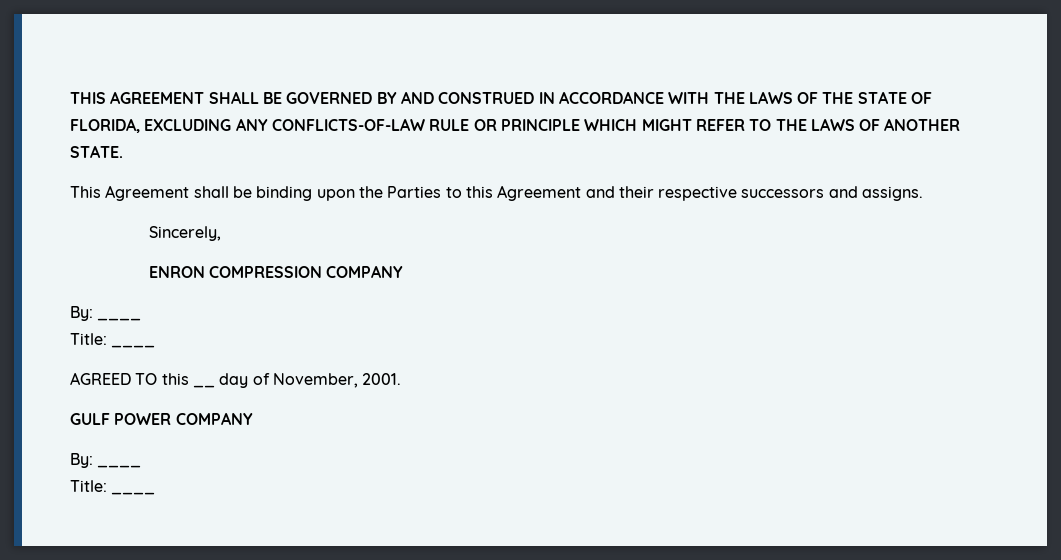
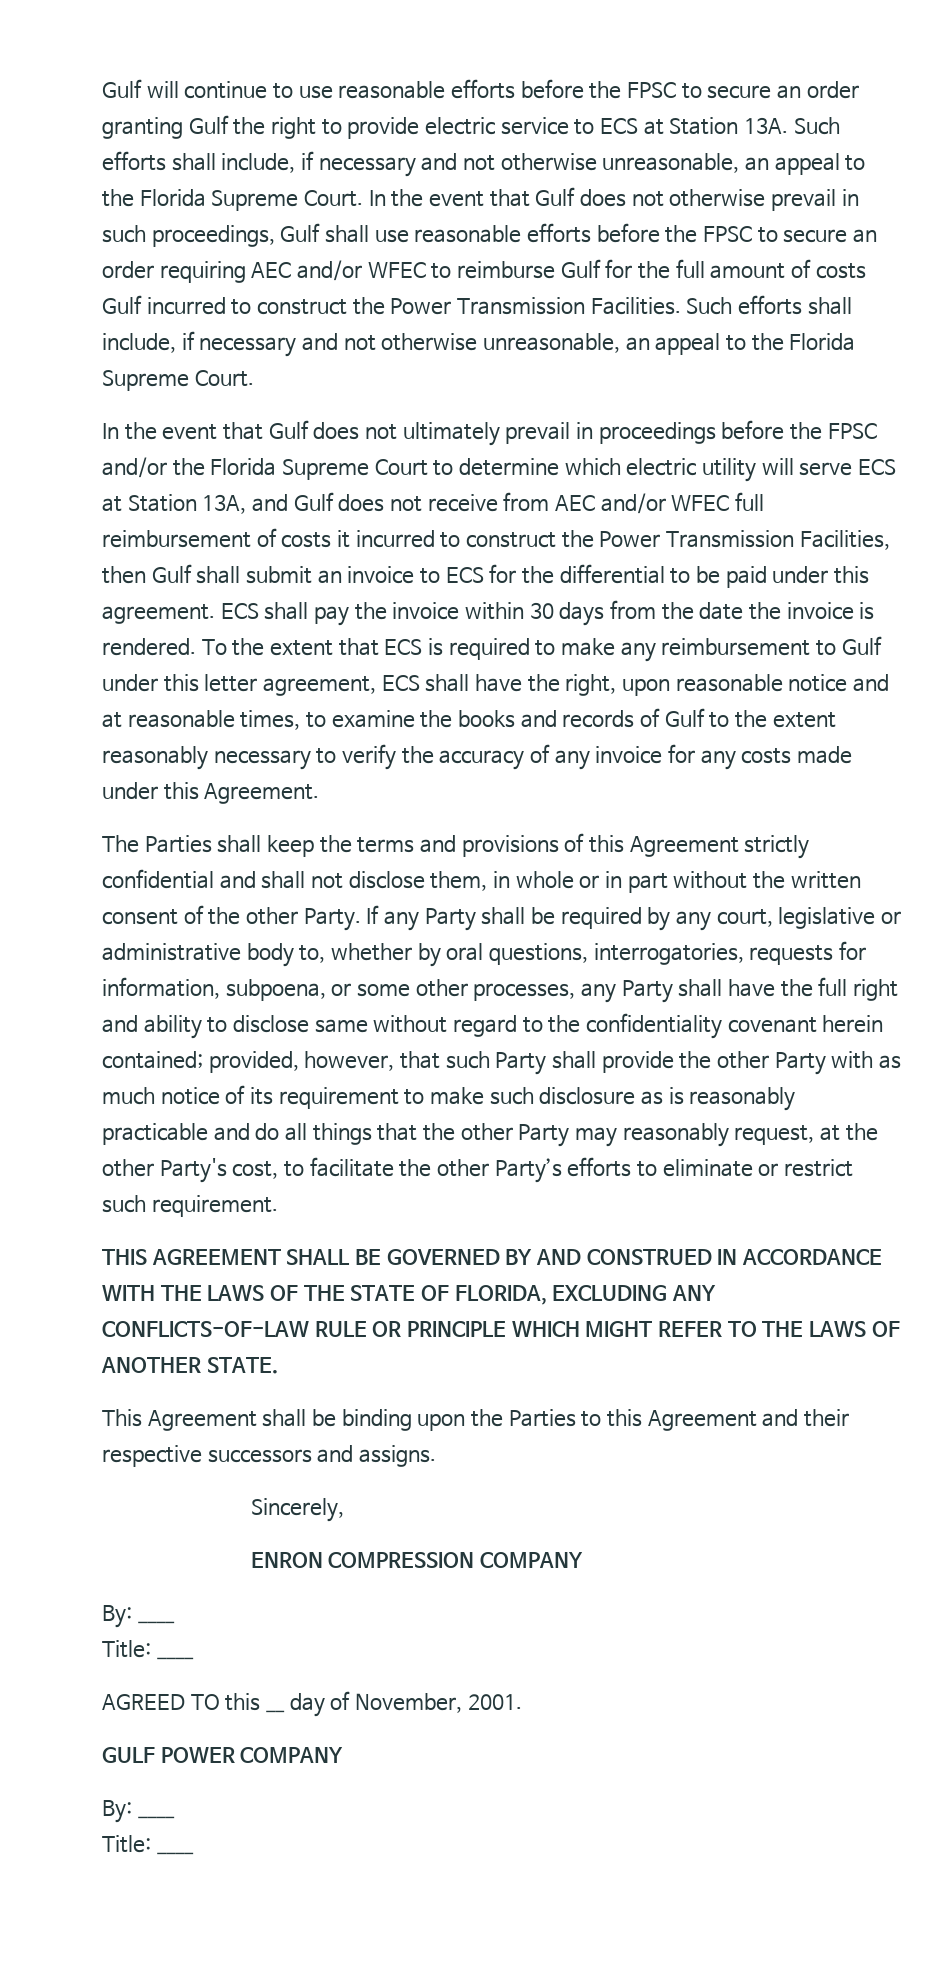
+ Gulf will continue to use reasonable efforts before the FPSC to secure an order granting Gulf the right to provide electric service to ECS at Station 13A. Such efforts shall include, if necessary and not otherwise unreasonable, an appeal to the Florida Supreme Court. In the event that Gulf does not otherwise prevail in such proceedings, Gulf shall use reasonable efforts before the FPSC to secure an order requiring AEC and/or WFEC to reimburse Gulf for the full amount of costs Gulf incurred to construct the Power Transmission Facilities. Such efforts shall include, if necessary and not otherwise unreasonable, an appeal to the Florida Supreme Court.
+ In the event that Gulf does not ultimately prevail in proceedings before the FPSC and/or the Florida Supreme Court to determine which electric utility will serve ECS at Station 13A, and Gulf does not receive from AEC and/or WFEC full reimbursement of costs it incurred to construct the Power Transmission Facilities, then Gulf shall submit an invoice to ECS for the differential to be paid under this agreement. ECS shall pay the invoice within 30 days from the date the invoice is rendered. To the extent that ECS is required to make any reimbursement to Gulf under this letter agreement, ECS shall have the right, upon reasonable notice and at reasonable times, to examine the books and records of Gulf to the extent reasonably necessary to verify the accuracy of any invoice for any costs made under this Agreement.
+ The Parties shall keep the terms and provisions of this Agreement strictly confidential and shall not disclose them, in whole or in part without the written consent of the other Party. If any Party shall be required by any court, legislative or administrative body to, whether by oral questions, interrogatories, requests for information, subpoena, or some other processes, any Party shall have the full right and ability to disclose same without regard to the confidentiality covenant herein contained; provided, however, that such Party shall provide the other Party with as much notice of its requirement to make such disclosure as is reasonably practicable and do all things that the other Party may reasonably request, at the other Party's cost, to facilitate the other Party’s efforts to eliminate or restrict such requirement.

